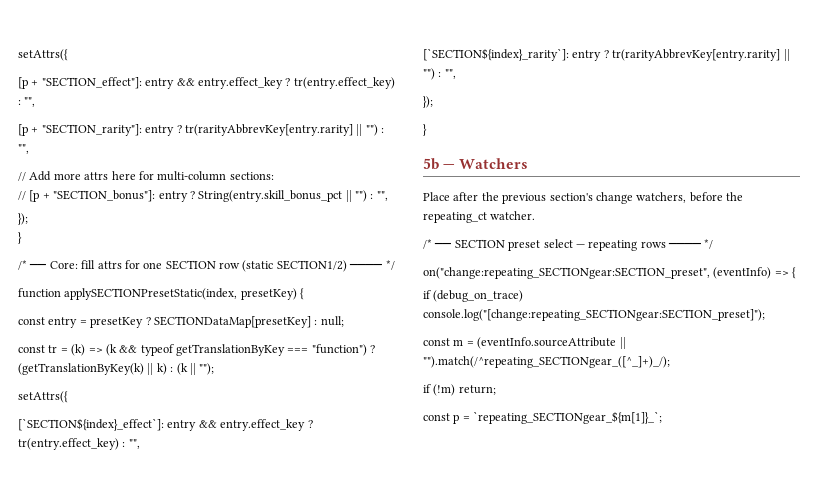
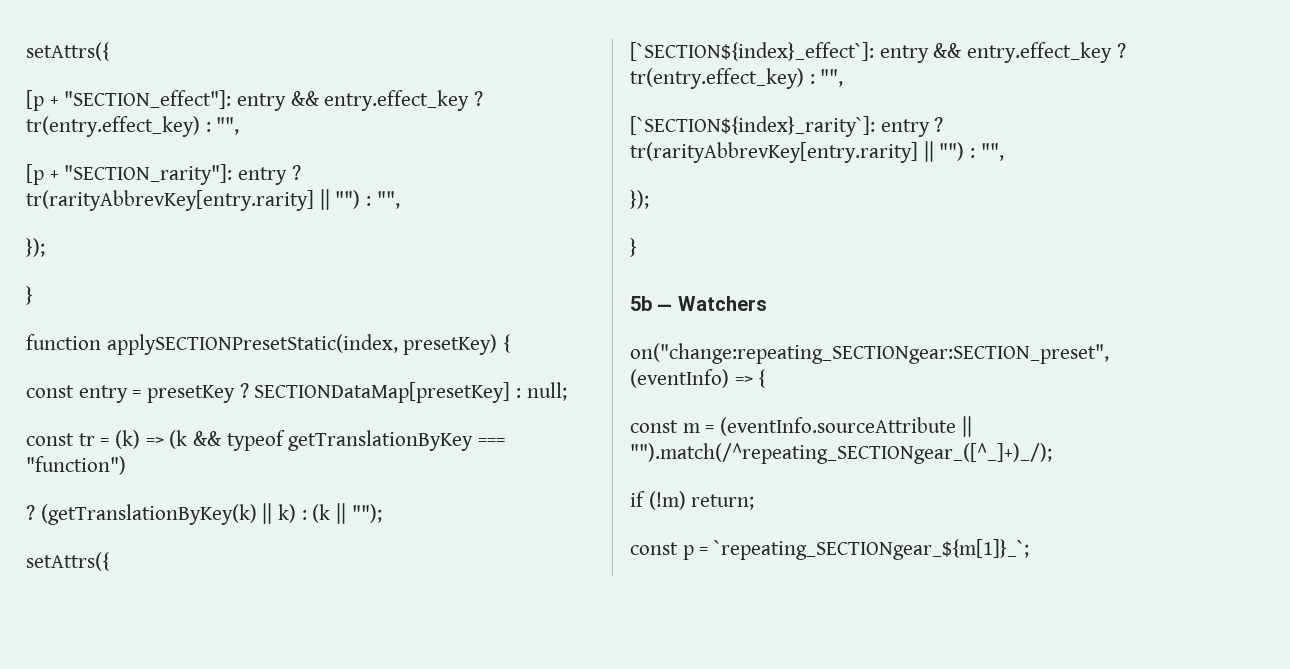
  [p + "SECTION_rarity"]: entry ? tr(rarityAbbrevKey[entry.rarity] || "") : "",
- // Add more attrs here for multi-column sections:
- // [p + "SECTION_bonus"]: entry ? String(entry.skill_bonus_pct || "") : "",
  });
  }
- /* ── Core: fill attrs for one SECTION row (static SECTION1/2) ──── */
- const tr = (k) => (k && typeof getTranslationByKey === "function") ?
+ const tr = (k) => (k && typeof getTranslationByKey === "function")
+ ?
- Place after the previous section's change watchers, before the repeating_ct watcher.
- /* ── SECTION preset select — repeating rows ──── */
- if (debug_on_trace) console.log("[change:repeating_SECTIONgear:SECTION_preset]");

